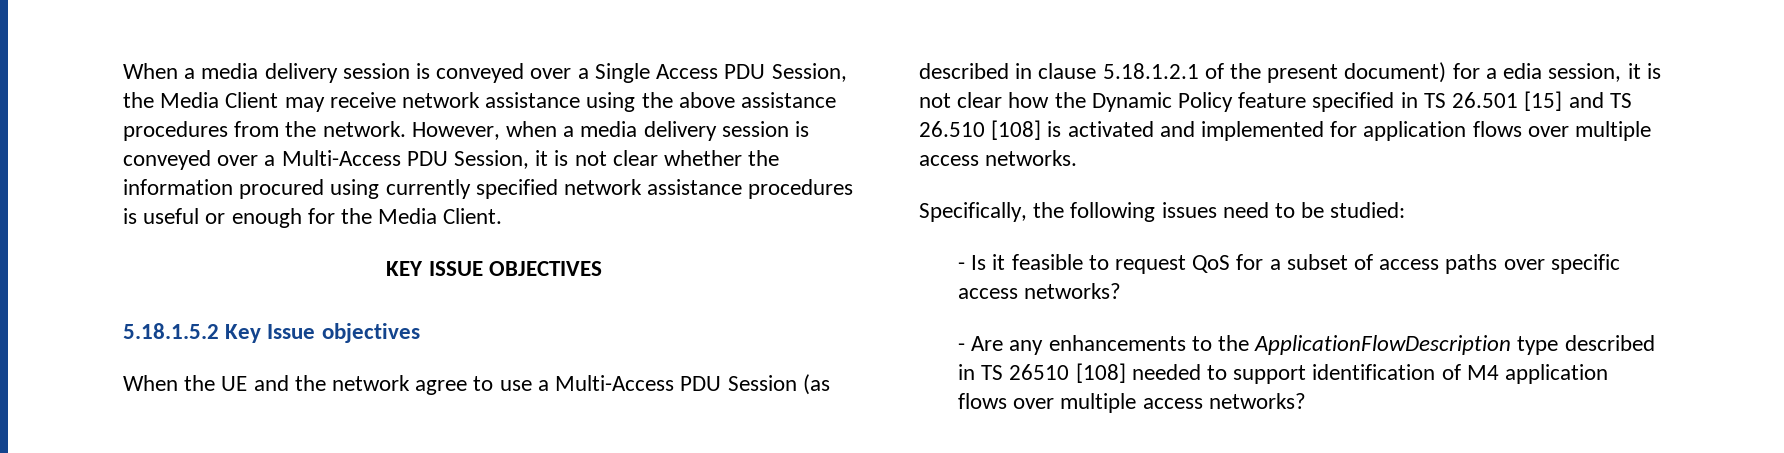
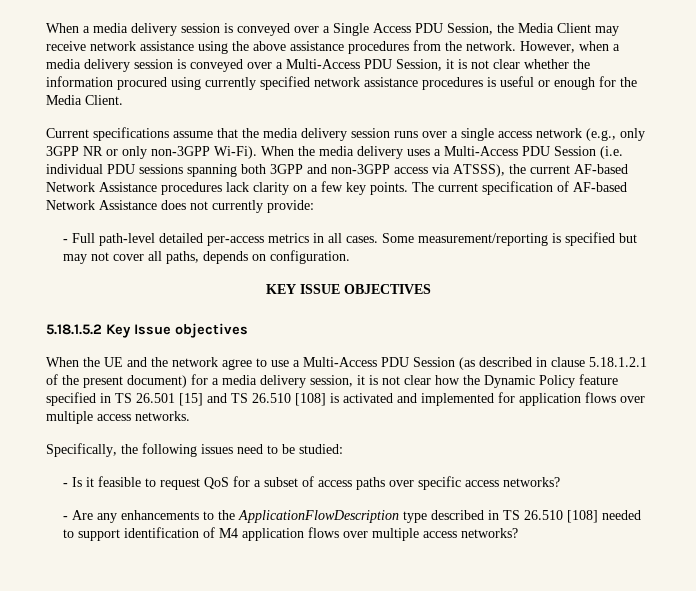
+ Current specifications assume that the media delivery session runs over a single access network (e.g., only 3GPP NR or only non-3GPP Wi-Fi). When the media delivery uses a Multi-Access PDU Session (i.e. individual PDU sessions spanning both 3GPP and non-3GPP access via ATSSS), the current AF-based Network Assistance procedures lack clarity on a few key points. The current specification of AF-based Network Assistance does not currently provide:
+ - Full path-level detailed per-access metrics in all cases. Some measurement/reporting is specified but may not cover all paths, depends on configuration.
- When the UE and the network agree to use a Multi-Access PDU Session (as described in clause 5.18.1.2.1 of the present document) for a edia session, it is not clear how the Dynamic Policy feature specified in TS 26.501 [15] and TS 26.510 [108] is activated and implemented for application flows over multiple access networks.
+ When the UE and the network agree to use a Multi-Access PDU Session (as described in clause 5.18.1.2.1 of the present document) for a media delivery session, it is not clear how the Dynamic Policy feature specified in TS 26.501 [15] and TS 26.510 [108] is activated and implemented for application flows over multiple access networks.
- - Are any enhancements to the ApplicationFlowDescription type described in TS 26510 [108] needed to support identification of M4 application flows over multiple access networks?
+ - Are any enhancements to the ApplicationFlowDescription type described in TS 26.510 [108] needed to support identification of M4 application flows over multiple access networks?

